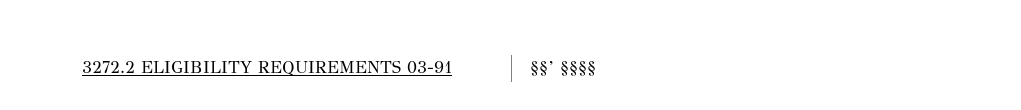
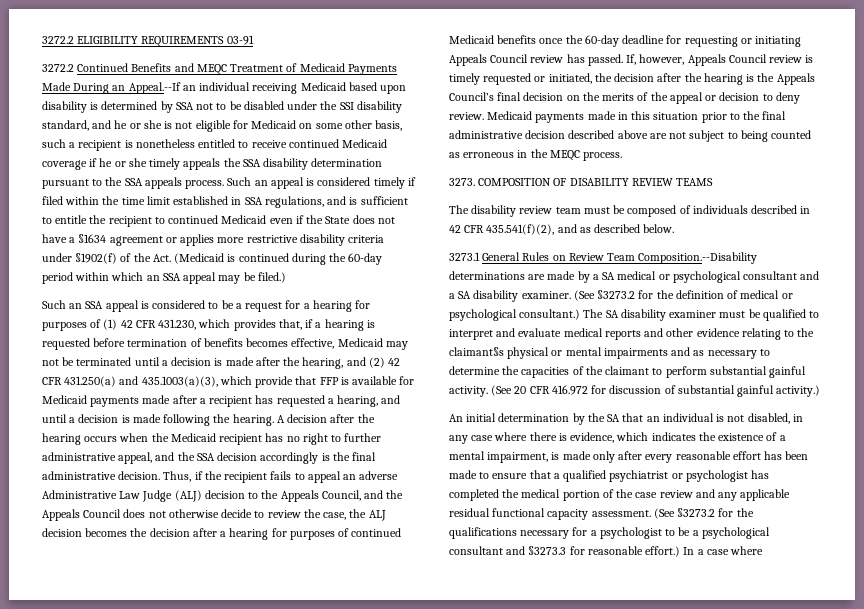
- §§’ §§§§
+ 3272.2 Continued Benefits and MEQC Treatment of Medicaid Payments Made During an Appeal.--If an individual receiving Medicaid based upon disability is determined by SSA not to be disabled under the SSI disability standard, and he or she is not eligible for Medicaid on some other basis, such a recipient is nonetheless entitled to receive continued Medicaid coverage if he or she timely appeals the SSA disability determination pursuant to the SSA appeals process. Such an appeal is considered timely if filed within the time limit established in SSA regulations, and is sufficient to entitle the recipient to continued Medicaid even if the State does not have a §1634 agreement or applies more restrictive disability criteria under §1902(f) of the Act. (Medicaid is continued during the 60-day period within which an SSA appeal may be filed.)
+ Such an SSA appeal is considered to be a request for a hearing for purposes of (1) 42 CFR 431.230, which provides that, if a hearing is requested before termination of benefits becomes effective, Medicaid may not be terminated until a decision is made after the hearing, and (2) 42 CFR 431.250(a) and 435.1003(a)(3), which provide that FFP is available for Medicaid payments made after a recipient has requested a hearing, and until a decision is made following the hearing. A decision after the hearing occurs when the Medicaid recipient has no right to further administrative appeal, and the SSA decision accordingly is the final administrative decision. Thus, if the recipient fails to appeal an adverse Administrative Law Judge (ALJ) decision to the Appeals Council, and the Appeals Council does not otherwise decide to review the case, the ALJ decision becomes the decision after a hearing for purposes of continued Medicaid benefits once the 60-day deadline for requesting or initiating Appeals Council review has passed. If, however, Appeals Council review is timely requested or initiated, the decision after the hearing is the Appeals Council’s final decision on the merits of the appeal or decision to deny review. Medicaid payments made in this situation prior to the final administrative decision described above are not subject to being counted as erroneous in the MEQC process.
+ 3273. COMPOSITION OF DISABILITY REVIEW TEAMS
+ The disability review team must be composed of individuals described in 42 CFR 435.541(f)(2), and as described below.
+ 3273.1 General Rules on Review Team Composition.--Disability determinations are made by a SA medical or psychological consultant and a SA disability examiner. (See §3273.2 for the definition of medical or psychological consultant.) The SA disability examiner must be qualified to interpret and evaluate medical reports and other evidence relating to the claimant§s physical or mental impairments and as necessary to determine the capacities of the claimant to perform substantial gainful activity. (See 20 CFR 416.972 for discussion of substantial gainful activity.)
+ An initial determination by the SA that an individual is not disabled, in any case where there is evidence, which indicates the existence of a mental impairment, is made only after every reasonable effort has been made to ensure that a qualified psychiatrist or psychologist has completed the medical portion of the case review and any applicable residual functional capacity assessment. (See §3273.2 for the qualifications necessary for a psychologist to be a psychological consultant and §3273.3 for reasonable effort.) In a case where

